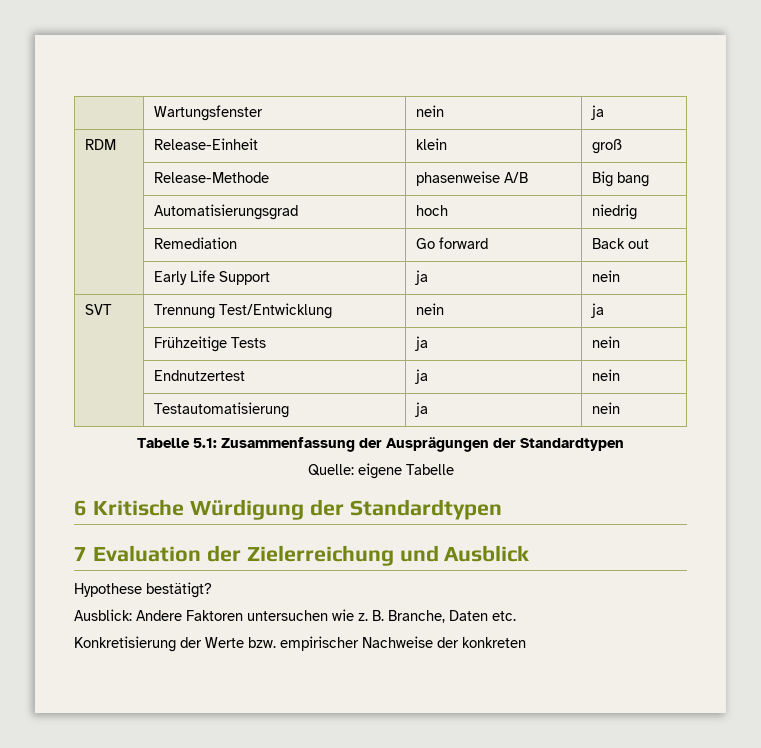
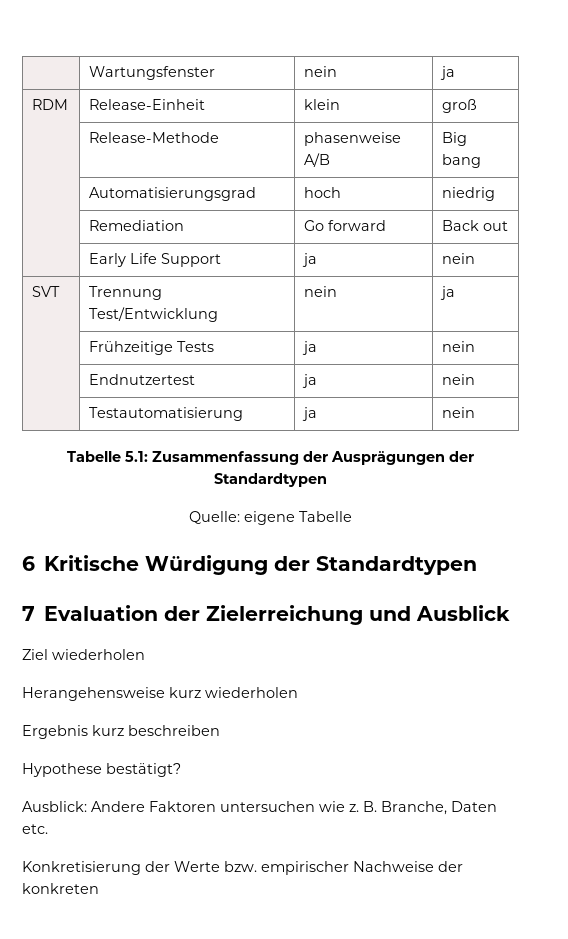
+ Ziel wiederholen
+ Herangehensweise kurz wiederholen
+ Ergebnis kurz beschreiben

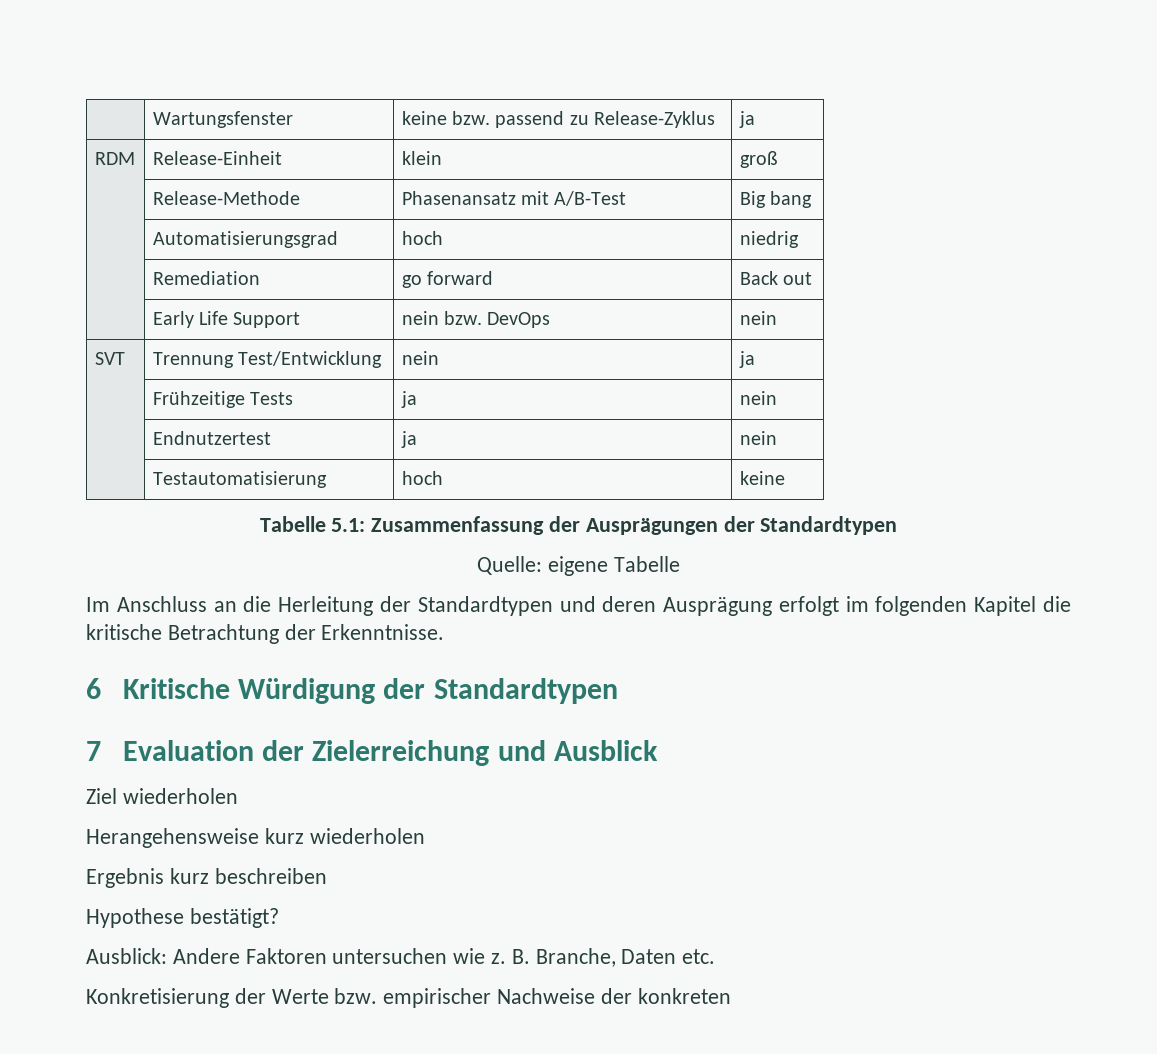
- | Wartungsfenster | nein | ja
+ | Wartungsfenster | keine bzw. passend zu Release-Zyklus | ja
- | Release-Methode | phasenweise A/B | Big bang
+ | Release-Methode | Phasenansatz mit A/B-Test | Big bang
- | Remediation | Go forward | Back out
+ | Remediation | go forward | Back out
- | Early Life Support | ja | nein
+ | Early Life Support | nein bzw. DevOps | nein
- | Testautomatisierung | ja | nein
+ | Testautomatisierung | hoch | keine
+ Im Anschluss an die Herleitung der Standardtypen und deren Ausprägung erfolgt im folgenden Kapitel die kritische Betrachtung der Erkenntnisse.

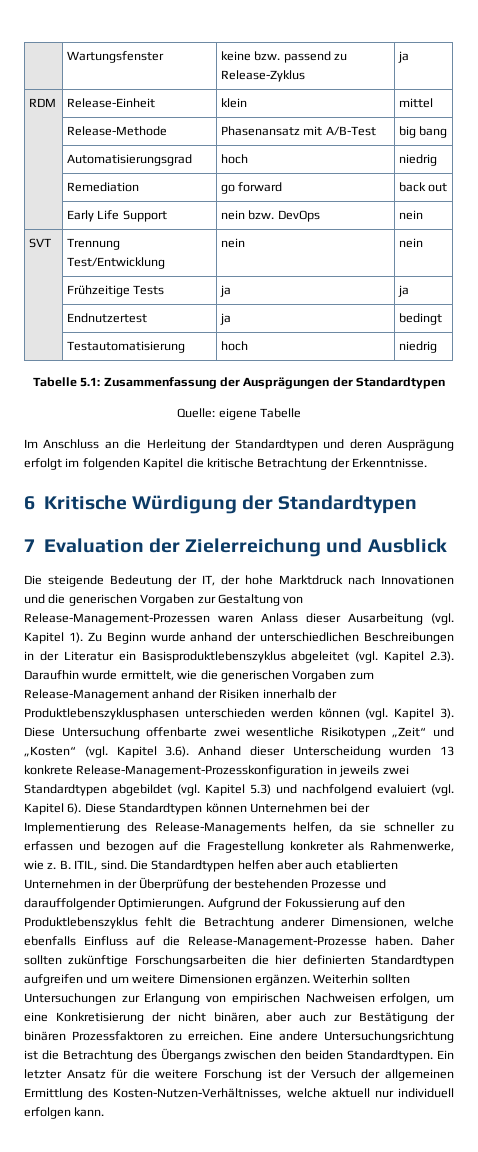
- RDM | Release-Einheit | klein | groß
+ RDM | Release-Einheit | klein | mittel
- | Release-Methode | Phasenansatz mit A/B-Test | Big bang
+ | Release-Methode | Phasenansatz mit A/B-Test | big bang
- | Remediation | go forward | Back out
+ | Remediation | go forward | back out
- SVT | Trennung Test/Entwicklung | nein | ja
+ SVT | Trennung Test/Entwicklung | nein | nein
- | Frühzeitige Tests | ja | nein
+ | Frühzeitige Tests | ja | ja
- | Endnutzertest | ja | nein
+ | Endnutzertest | ja | bedingt
- | Testautomatisierung | hoch | keine
+ | Testautomatisierung | hoch | niedrig
- Ziel wiederholen
- Herangehensweise kurz wiederholen
- Ergebnis kurz beschreiben
- Hypothese bestätigt?
- Ausblick: Andere Faktoren untersuchen wie z. B. Branche, Daten etc.
- Konkretisierung der Werte bzw. empirischer Nachweise der konkreten
+ Die steigende Bedeutung der IT, der hohe Marktdruck nach Innovationen und die generischen Vorgaben zur Gestaltung von Release-Management-Prozessen waren Anlass dieser Ausarbeitung (vgl. Kapitel 1). Zu Beginn wurde anhand der unterschiedlichen Beschreibungen in der Literatur ein Basisproduktlebenszyklus abgeleitet (vgl. Kapitel 2.3). Daraufhin wurde ermittelt, wie die generischen Vorgaben zum Release-Management anhand der Risiken innerhalb der Produktlebenszyklusphasen unterschieden werden können (vgl. Kapitel 3). Diese Untersuchung offenbarte zwei wesentliche Risikotypen „Zeit“ und „Kosten“ (vgl. Kapitel 3.6). Anhand dieser Unterscheidung wurden 13 konkrete Release-Management-Prozesskonfiguration in jeweils zwei Standardtypen abgebildet (vgl. Kapitel 5.3) und nachfolgend evaluiert (vgl. Kapitel 6). Diese Standardtypen können Unternehmen bei der Implementierung des Release-Managements helfen, da sie schneller zu erfassen und bezogen auf die Fragestellung konkreter als Rahmenwerke, wie z. B. ITIL, sind. Die Standardtypen helfen aber auch etablierten Unternehmen in der Überprüfung der bestehenden Prozesse und darauffolgender Optimierungen. Aufgrund der Fokussierung auf den Produktlebenszyklus fehlt die Betrachtung anderer Dimensionen, welche ebenfalls Einfluss auf die Release-Management-Prozesse haben. Daher sollten zukünftige Forschungsarbeiten die hier definierten Standardtypen aufgreifen und um weitere Dimensionen ergänzen. Weiterhin sollten Untersuchungen zur Erlangung von empirischen Nachweisen erfolgen, um eine Konkretisierung der nicht binären, aber auch zur Bestätigung der binären Prozessfaktoren zu erreichen. Eine andere Untersuchungsrichtung ist die Betrachtung des Übergangs zwischen den beiden Standardtypen. Ein letzter Ansatz für die weitere Forschung ist der Versuch der allgemeinen Ermittlung des Kosten-Nutzen-Verhältnisses, welche aktuell nur individuell erfolgen kann.

